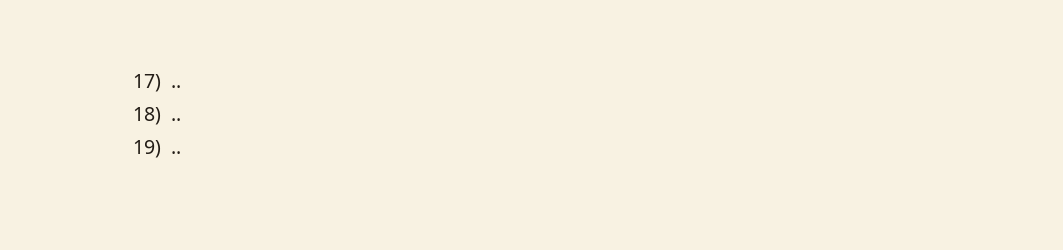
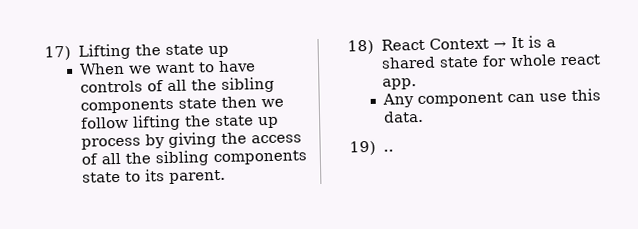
- 17) ..
- 18) ..
+ 17) Lifting the state up
+ When we want to have controls of all the sibling components state then we follow lifting the state up process by giving the access of all the sibling components state to its parent.
+ 18) React Context → It is a shared state for whole react app.
+ Any component can use this data.

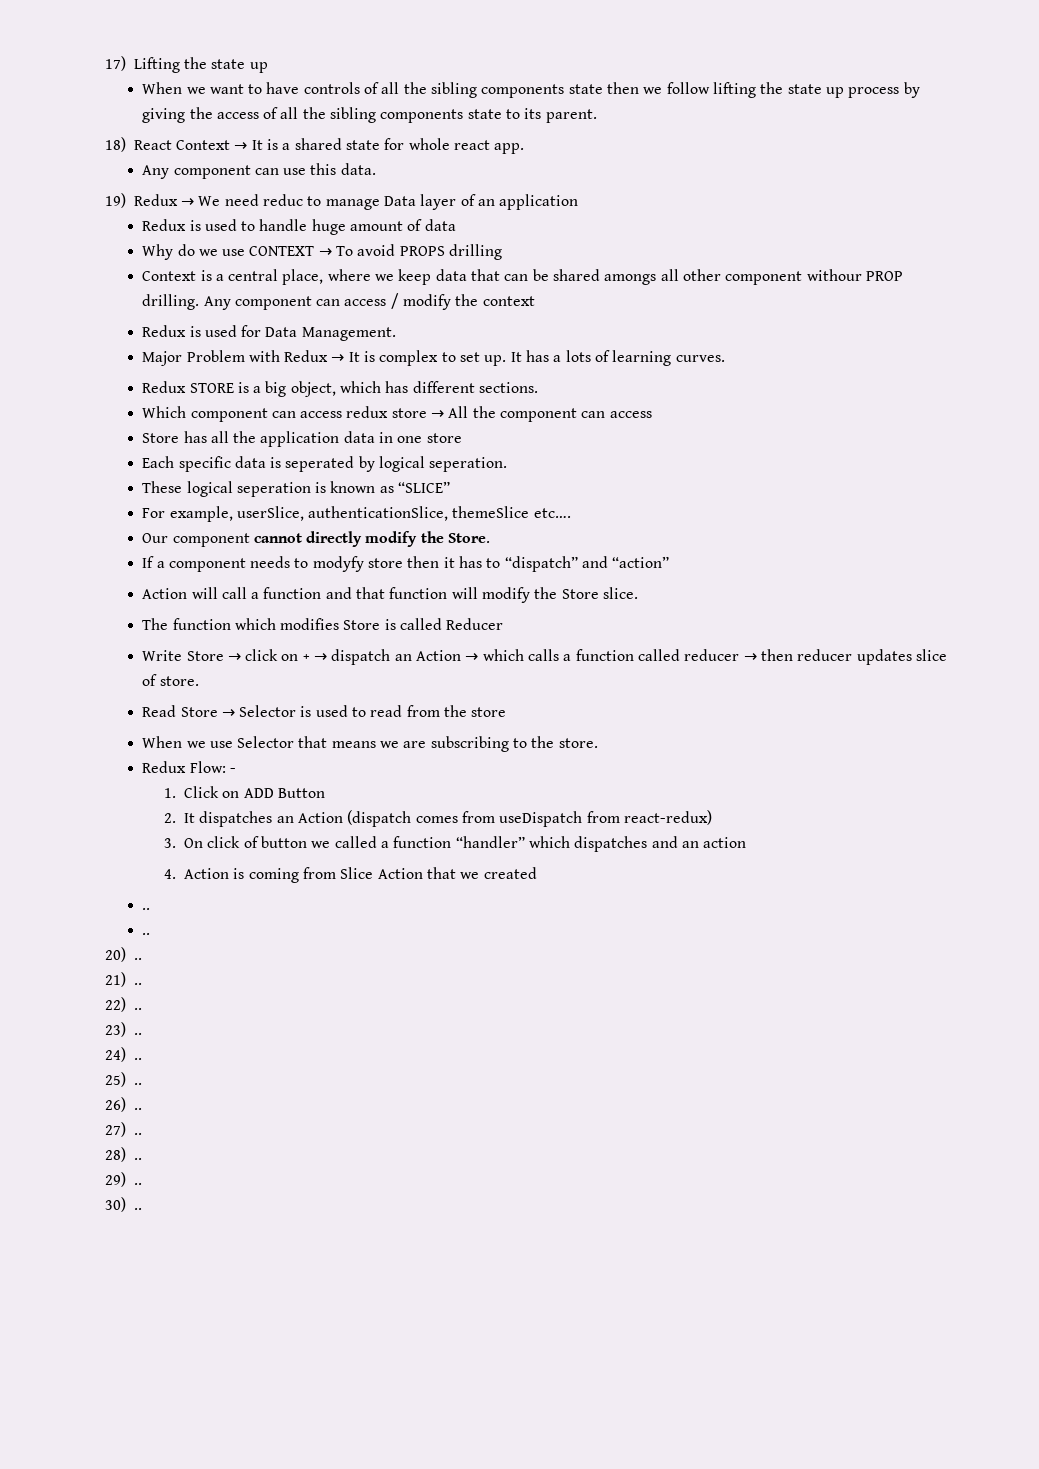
- 19) ..
+ 19) Redux → We need reduc to manage Data layer of an application
+ Redux is used to handle huge amount of data
+ Why do we use CONTEXT → To avoid PROPS drilling
+ Context is a central place, where we keep data that can be shared amongs all other component withour PROP drilling. Any component can access / modify the context
+ Redux is used for Data Management.
+ Major Problem with Redux → It is complex to set up. It has a lots of learning curves.
+ Redux STORE is a big object, which has different sections.
+ Which component can access redux store → All the component can access
+ Store has all the application data in one store
+ Each specific data is seperated by logical seperation.
+ These logical seperation is known as “SLICE”
+ For example, userSlice, authenticationSlice, themeSlice etc….
+ Our component cannot directly modify the Store.
+ If a component needs to modyfy store then it has to “dispatch” and “action”
+ Action will call a function and that function will modify the Store slice.
+ The function which modifies Store is called Reducer
+ Write Store → click on + → dispatch an Action → which calls a function called reducer → then reducer updates slice of store.
+ Read Store → Selector is used to read from the store
+ When we use Selector that means we are subscribing to the store.
+ Redux Flow: -
+ 1. Click on ADD Button
+ 2. It dispatches an Action (dispatch comes from useDispatch from react-redux)
+ 3. On click of button we called a function “handler” which dispatches and an action
+ 4. Action is coming from Slice Action that we created
+ ..
+ ..
+ 20) ..
+ 21) ..
+ 22) ..
+ 23) ..
+ 24) ..
+ 25) ..
+ 26) ..
+ 27) ..
+ 28) ..
+ 29) ..
+ 30) ..

